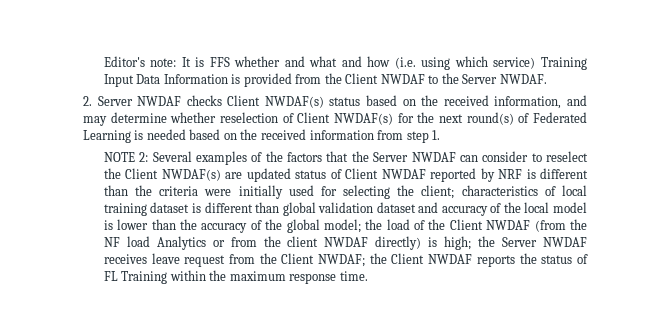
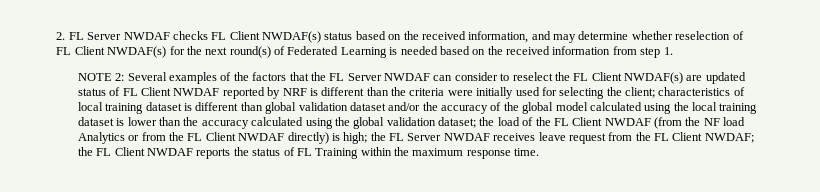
- Editor's note: It is FFS whether and what and how (i.e. using which service) Training Input Data Information is provided from the Client NWDAF to the Server NWDAF.
- 2. Server NWDAF checks Client NWDAF(s) status based on the received information, and may determine whether reselection of Client NWDAF(s) for the next round(s) of Federated Learning is needed based on the received information from step 1.
+ 2. FL Server NWDAF checks FL Client NWDAF(s) status based on the received information, and may determine whether reselection of FL Client NWDAF(s) for the next round(s) of Federated Learning is needed based on the received information from step 1.
- Several examples of the factors that the Server NWDAF can consider to reselect the Client NWDAF(s) are updated status of Client NWDAF reported by NRF is different than the criteria were initially used for selecting the client;
+ Several examples of the factors that the FL Server NWDAF can consider to reselect the FL Client NWDAF(s) are updated status of FL Client NWDAF reported by NRF is different than the criteria were initially used for selecting the client;
- characteristics of local training dataset is different than global validation dataset and accuracy of the local model is lower than the accuracy of the global model;
+ characteristics of local training dataset is different than global validation dataset and/or the accuracy of the global model calculated using the local training dataset is lower than the accuracy calculated using the global validation dataset;
- the load of the Client NWDAF (from the NF load Analytics or from the client NWDAF directly) is high;
+ the load of the FL Client NWDAF (from the NF load Analytics or from the FL Client NWDAF directly) is high;
- the Server NWDAF receives leave request from the Client NWDAF;
+ the FL Server NWDAF receives leave request from the FL Client NWDAF;
- the Client NWDAF reports the status of FL Training within the maximum response time.
+ the FL Client NWDAF reports the status of FL Training within the maximum response time.

